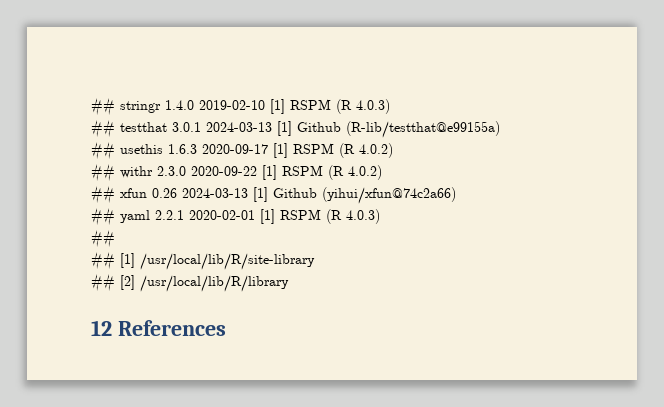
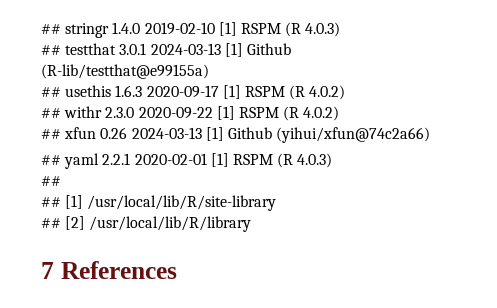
- 12 References
+ 7 References

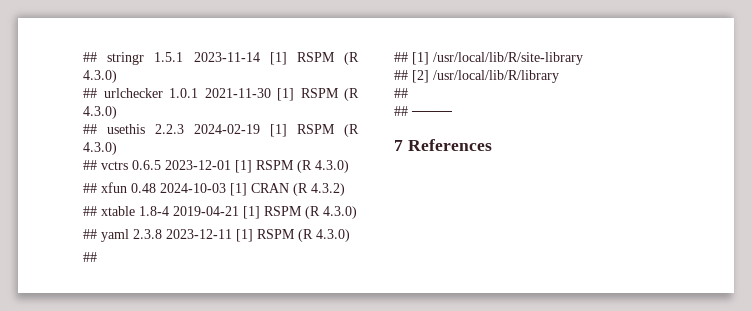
- ## stringr 1.4.0 2019-02-10 [1] RSPM (R 4.0.3)
- ## testthat 3.0.1 2024-03-13 [1] Github (R-lib/testthat@e99155a)
+ ## stringr 1.5.1 2023-11-14 [1] RSPM (R 4.3.0)
+ ## urlchecker 1.0.1 2021-11-30 [1] RSPM (R 4.3.0)
- ## usethis 1.6.3 2020-09-17 [1] RSPM (R 4.0.2)
- ## withr 2.3.0 2020-09-22 [1] RSPM (R 4.0.2)
+ ## usethis 2.2.3 2024-02-19 [1] RSPM (R 4.3.0)
+ ## vctrs 0.6.5 2023-12-01 [1] RSPM (R 4.3.0)
- ## xfun 0.26 2024-03-13 [1] Github (yihui/xfun@74c2a66)
+ ## xfun 0.48 2024-10-03 [1] CRAN (R 4.3.2)
+ ## xtable 1.8-4 2019-04-21 [1] RSPM (R 4.3.0)
- ## yaml 2.2.1 2020-02-01 [1] RSPM (R 4.0.3)
+ ## yaml 2.3.8 2023-12-11 [1] RSPM (R 4.3.0)
  ## [2] /usr/local/lib/R/library
+ ##
+ ## ────

